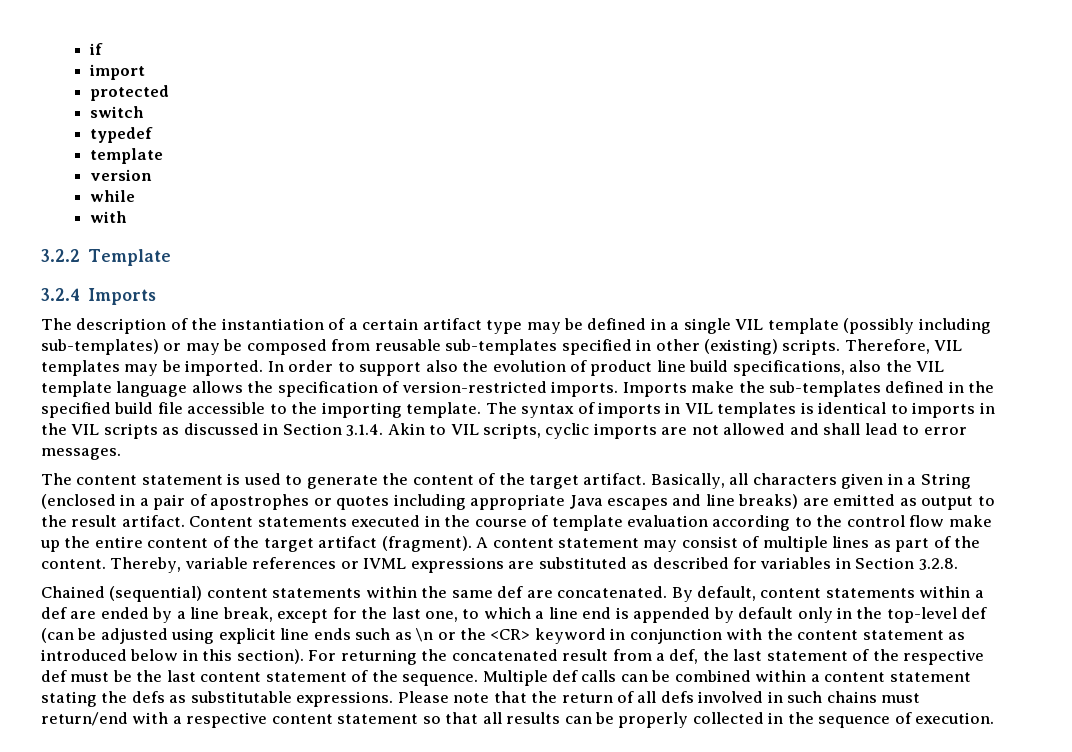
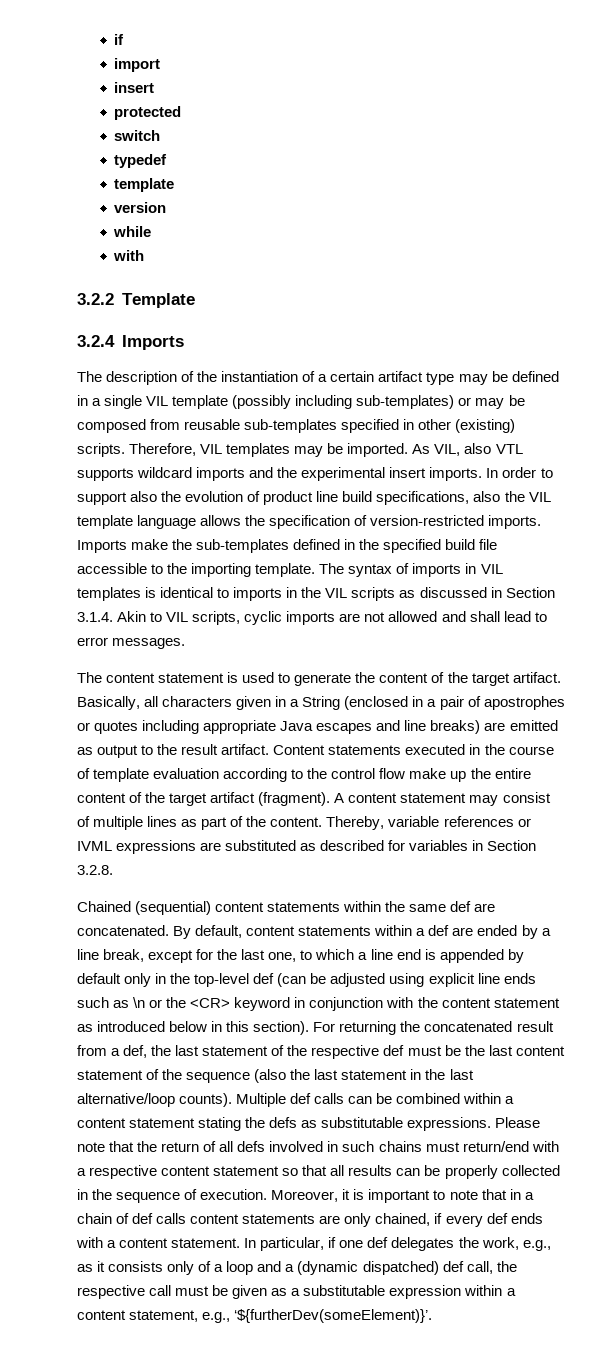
  import
+ insert
+ As VIL, also VTL supports wildcard imports and the experimental insert imports.
- For returning the concatenated result from a def, the last statement of the respective def must be the last content statement of the sequence.
+ For returning the concatenated result from a def, the last statement of the respective def must be the last content statement of the sequence (also the last statement in the last alternative/loop counts).
+ Moreover, it is important to note that in a chain of def calls content statements are only chained, if every def ends with a content statement. In particular, if one def delegates the work, e.g., as it consists only of a loop and a (dynamic dispatched) def call, the respective call must be given as a substitutable expression within a content statement, e.g., ‘${furtherDev(someElement)}’.

